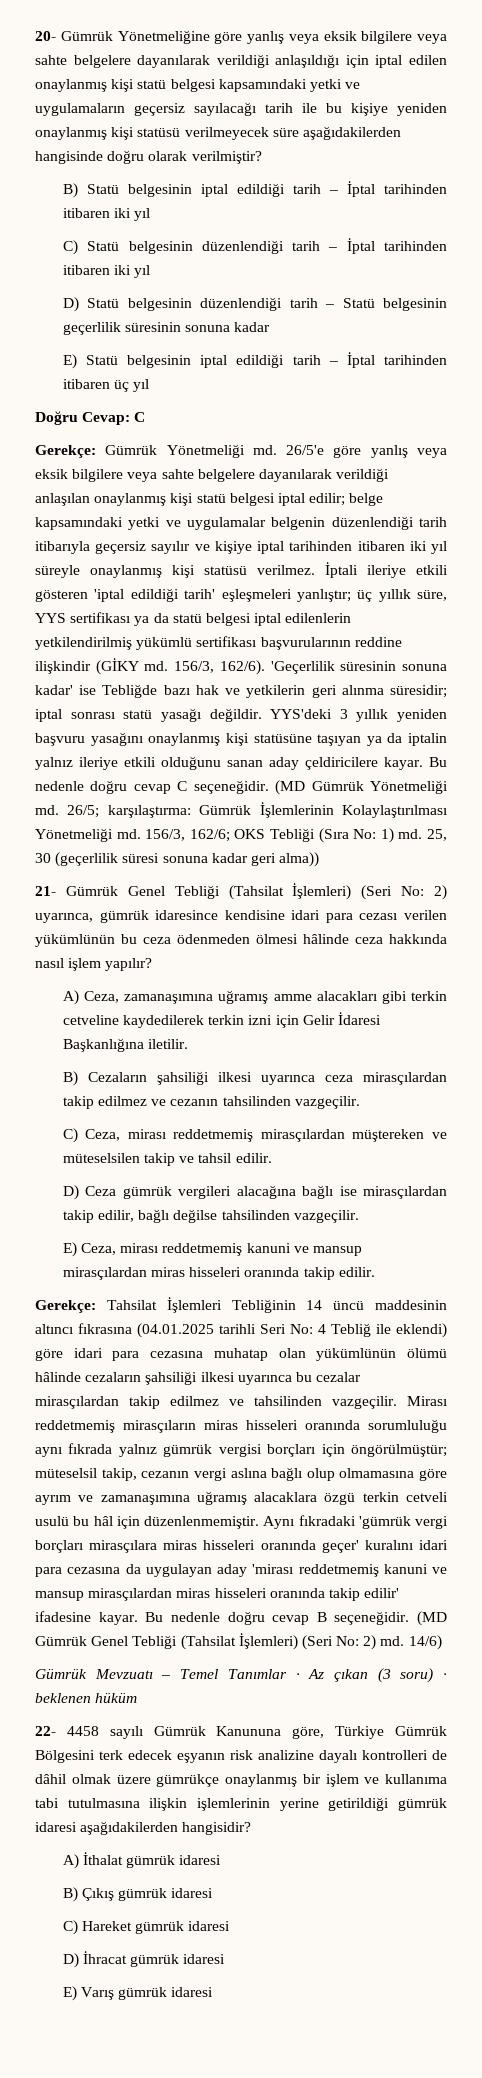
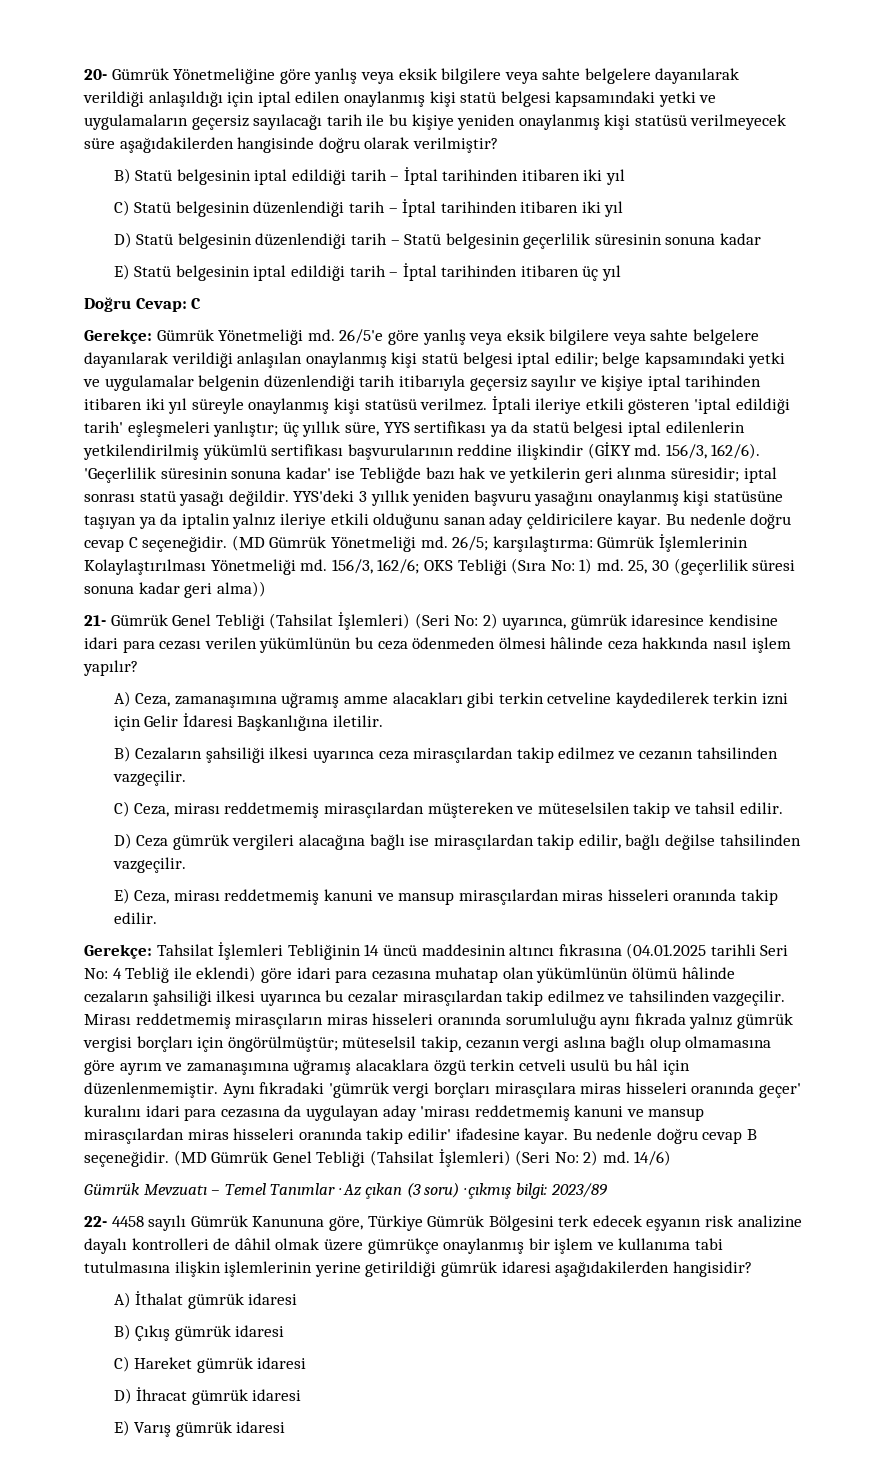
- Gümrük Mevzuatı – Temel Tanımlar · Az çıkan (3 soru) · beklenen hüküm
+ Gümrük Mevzuatı – Temel Tanımlar · Az çıkan (3 soru) · çıkmış bilgi: 2023/89

